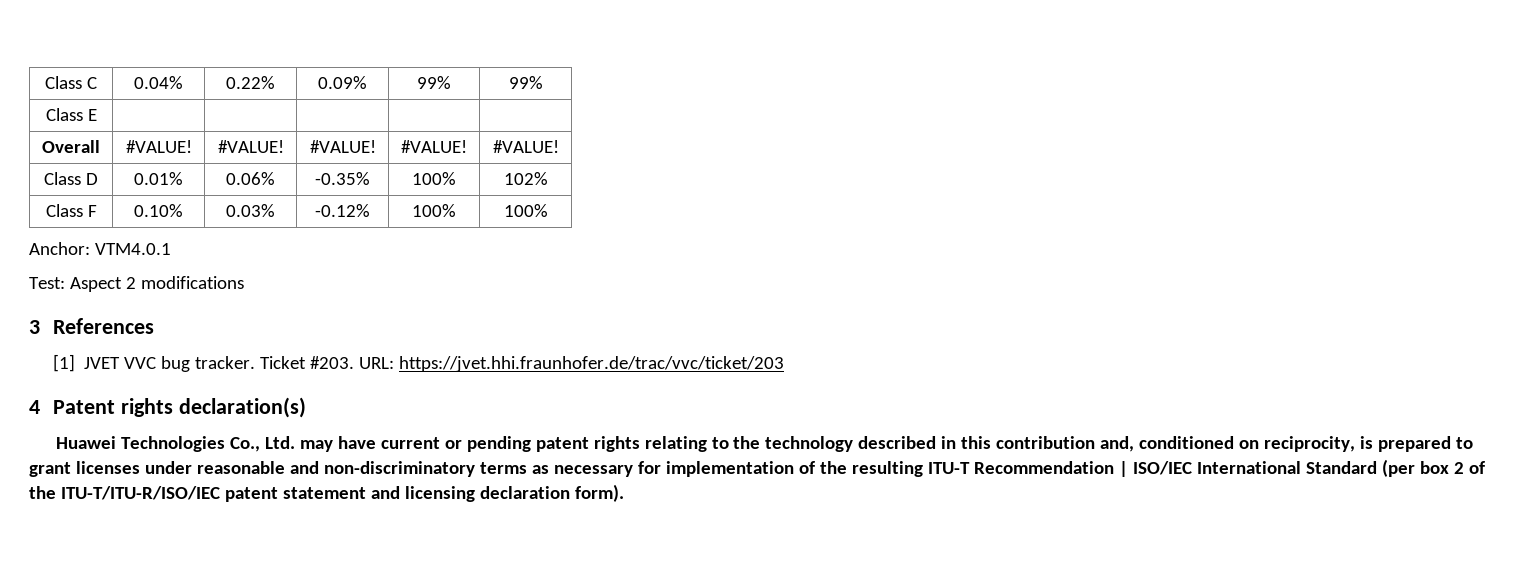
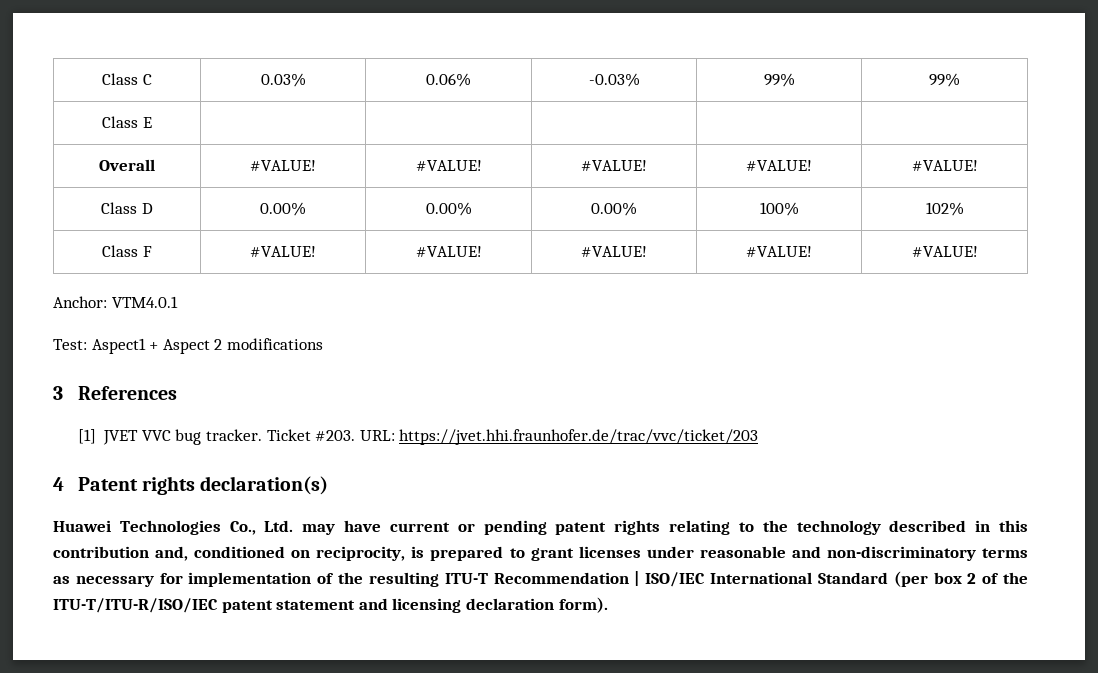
- Class C | 0.04% | 0.22% | 0.09% | 99% | 99%
+ Class C | 0.03% | 0.06% | -0.03% | 99% | 99%
- Class D | 0.01% | 0.06% | -0.35% | 100% | 102%
+ Class D | 0.00% | 0.00% | 0.00% | 100% | 102%
- Class F | 0.10% | 0.03% | -0.12% | 100% | 100%
+ Class F | #VALUE! | #VALUE! | #VALUE! | #VALUE! | #VALUE!
- Test: Aspect 2 modifications
+ Test: Aspect1 + Aspect 2 modifications

